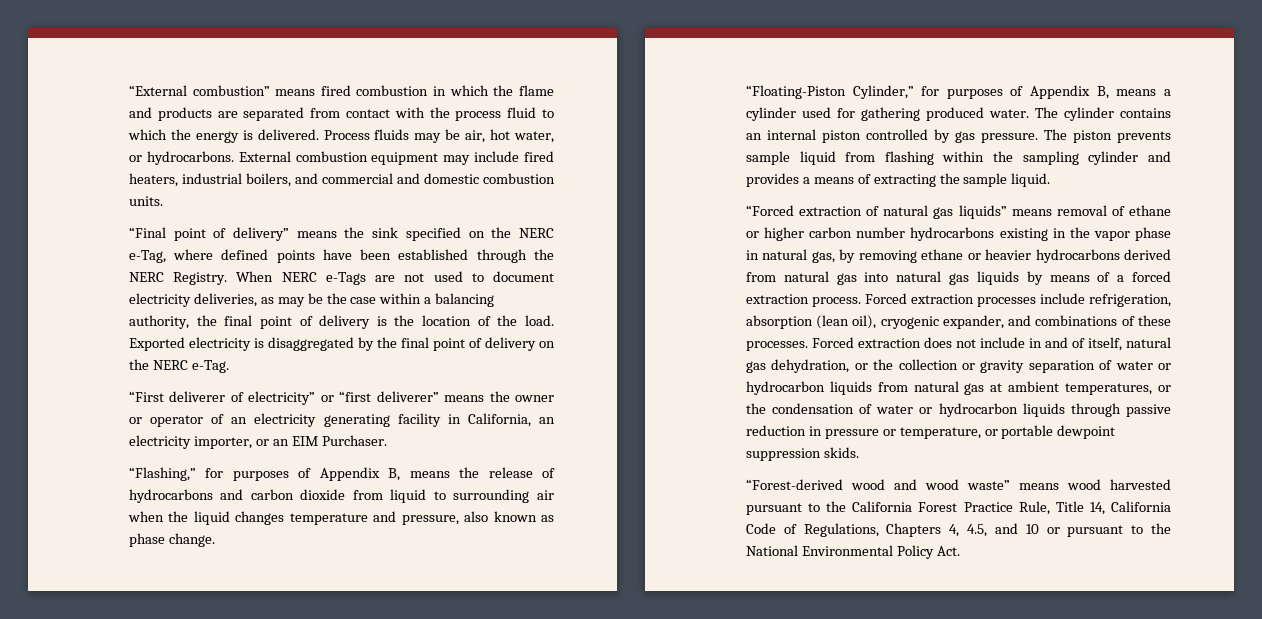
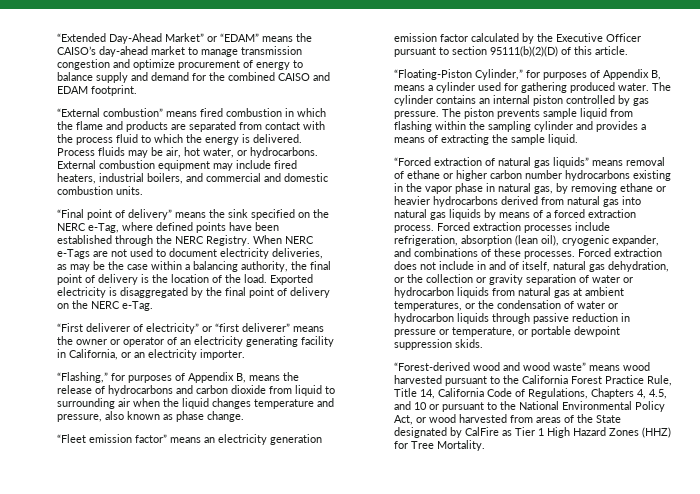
+ “Extended Day-Ahead Market” or “EDAM” means the CAISO’s day-ahead market to manage transmission congestion and optimize procurement of energy to balance supply and demand for the combined CAISO and EDAM footprint.
- “First deliverer of electricity” or “first deliverer” means the owner or operator of an electricity generating facility in California, an electricity importer, or an EIM Purchaser.
+ “First deliverer of electricity” or “first deliverer” means the owner or operator of an electricity generating facility in California, or an electricity importer.
+ “Fleet emission factor” means an electricity generation emission factor calculated by the Executive Officer pursuant to section 95111(b)(2)(D) of this article.
- “Forest-derived wood and wood waste” means wood harvested pursuant to the California Forest Practice Rule, Title 14, California Code of Regulations, Chapters 4, 4.5, and 10 or pursuant to the National Environmental Policy Act.
+ “Forest-derived wood and wood waste” means wood harvested pursuant to the California Forest Practice Rule, Title 14, California Code of Regulations, Chapters 4, 4.5, and 10 or pursuant to the National Environmental Policy Act, or wood harvested from areas of the State designated by CalFire as Tier 1 High Hazard Zones (HHZ) for Tree Mortality.

